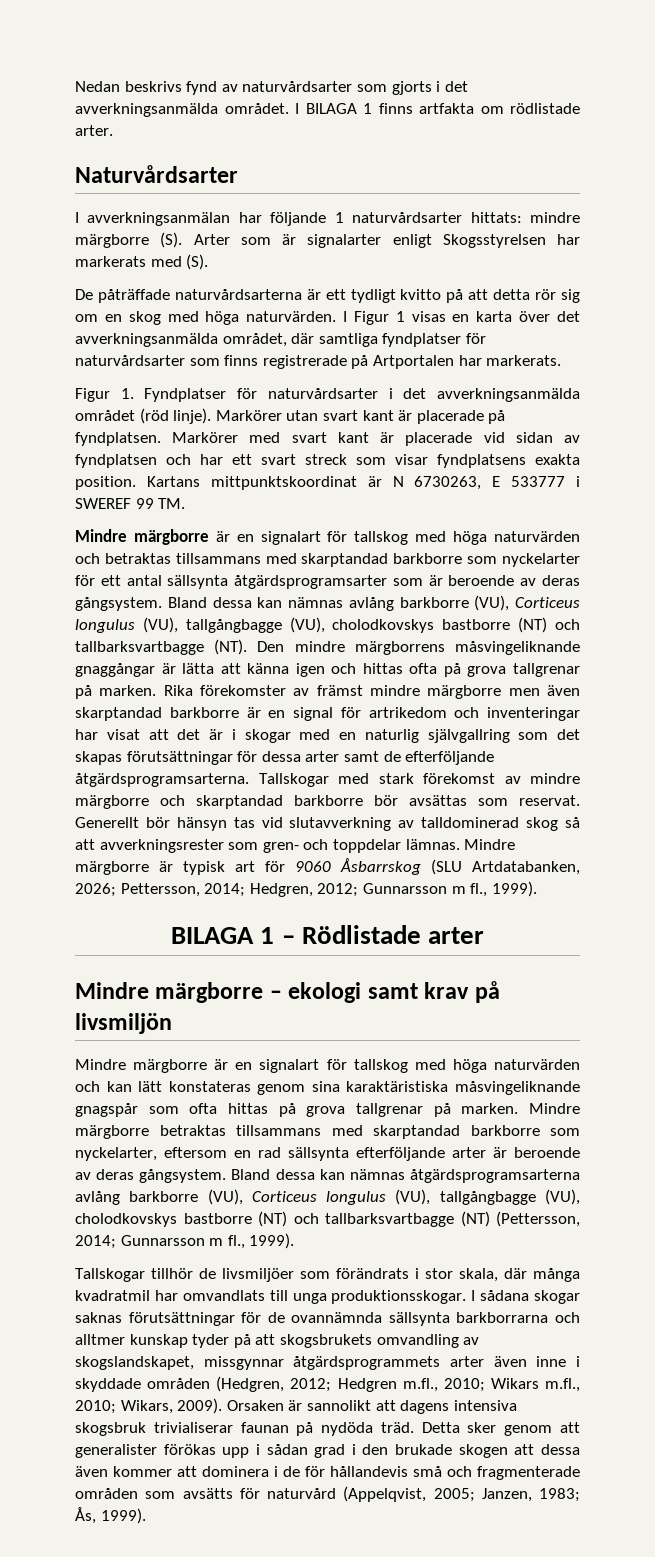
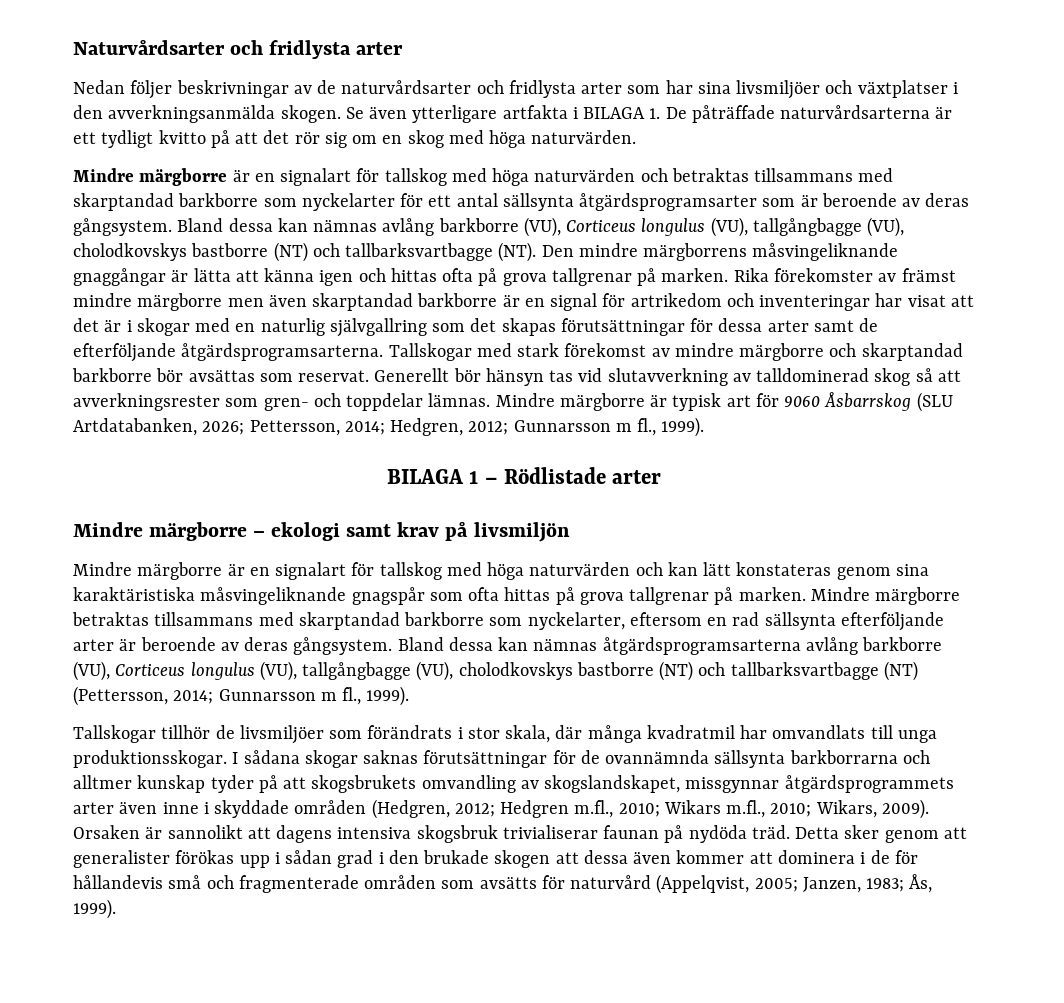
- Nedan beskrivs fynd av naturvårdsarter som gjorts i det avverkningsanmälda området. I BILAGA 1 finns artfakta om rödlistade arter.
- Naturvårdsarter
- I avverkningsanmälan har följande 1 naturvårdsarter hittats: mindre märgborre (S). Arter som är signalarter enligt Skogsstyrelsen har markerats med (S).
- De påträffade naturvårdsarterna är ett tydligt kvitto på att detta rör sig om en skog med höga naturvärden. I Figur 1 visas en karta över det avverkningsanmälda området, där samtliga fyndplatser för naturvårdsarter som finns registrerade på Artportalen har markerats.
- Figur 1. Fyndplatser för naturvårdsarter i det avverkningsanmälda området (röd linje). Markörer utan svart kant är placerade på fyndplatsen. Markörer med svart kant är placerade vid sidan av fyndplatsen och har ett svart streck som visar fyndplatsens exakta position. Kartans mittpunktskoordinat är N 6730263, E 533777 i SWEREF 99 TM.
+ Naturvårdsarter och fridlysta arter
+ Nedan följer beskrivningar av de naturvårdsarter och fridlysta arter som har sina livsmiljöer och växtplatser i den avverkningsanmälda skogen. Se även ytterligare artfakta i BILAGA 1. De påträffade naturvårdsarterna är ett tydligt kvitto på att det rör sig om en skog med höga naturvärden.

